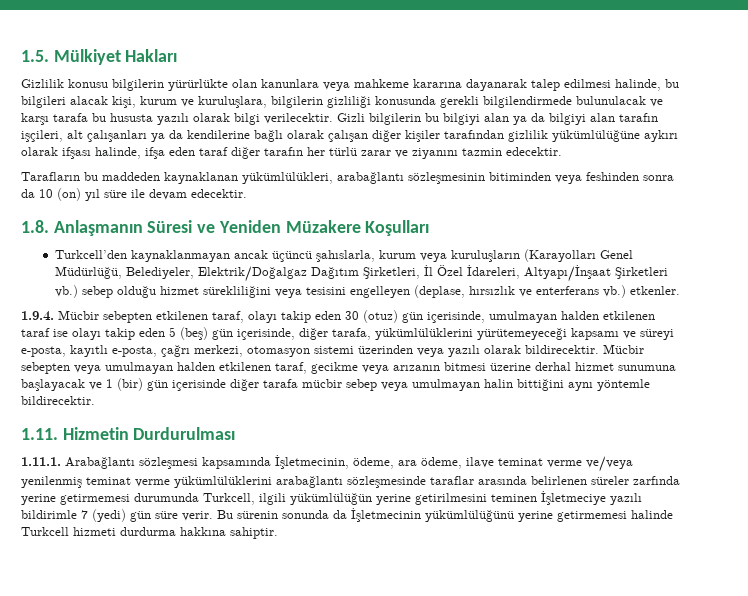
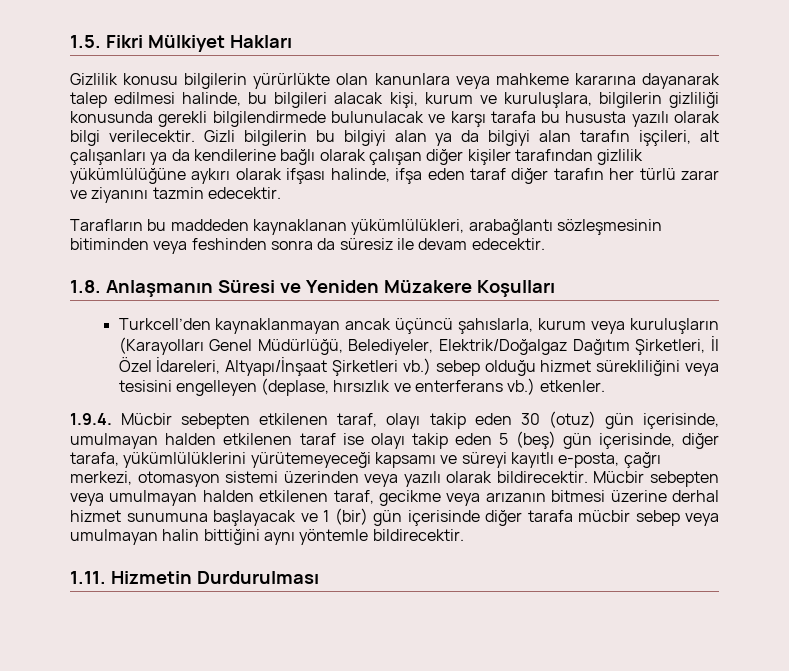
- 1.5. Mülkiyet Hakları
+ 1.5. Fikri Mülkiyet Hakları
- Tarafların bu maddeden kaynaklanan yükümlülükleri, arabağlantı sözleşmesinin bitiminden veya feshinden sonra da 10 (on) yıl süre ile devam edecektir.
+ Tarafların bu maddeden kaynaklanan yükümlülükleri, arabağlantı sözleşmesinin bitiminden veya feshinden sonra da süresiz ile devam edecektir.
- 1.9.4. Mücbir sebepten etkilenen taraf, olayı takip eden 30 (otuz) gün içerisinde, umulmayan halden etkilenen taraf ise olayı takip eden 5 (beş) gün içerisinde, diğer tarafa, yükümlülüklerini yürütemeyeceği kapsamı ve süreyi e-posta, kayıtlı e-posta, çağrı merkezi, otomasyon sistemi üzerinden veya yazılı olarak bildirecektir.
+ 1.9.4. Mücbir sebepten etkilenen taraf, olayı takip eden 30 (otuz) gün içerisinde, umulmayan halden etkilenen taraf ise olayı takip eden 5 (beş) gün içerisinde, diğer tarafa, yükümlülüklerini yürütemeyeceği kapsamı ve süreyi kayıtlı e-posta, çağrı merkezi, otomasyon sistemi üzerinden veya yazılı olarak bildirecektir.
- 1.11.1. Arabağlantı sözleşmesi kapsamında İşletmecinin, ödeme, ara ödeme, ilave teminat verme ve/veya yenilenmiş teminat verme yükümlülüklerini arabağlantı sözleşmesinde taraflar arasında belirlenen süreler zarfında yerine getirmemesi durumunda Turkcell, ilgili yükümlülüğün yerine getirilmesini teminen İşletmeciye yazılı bildirimle 7 (yedi) gün süre verir. Bu sürenin sonunda da İşletmecinin yükümlülüğünü yerine getirmemesi halinde Turkcell hizmeti durdurma hakkına sahiptir.

